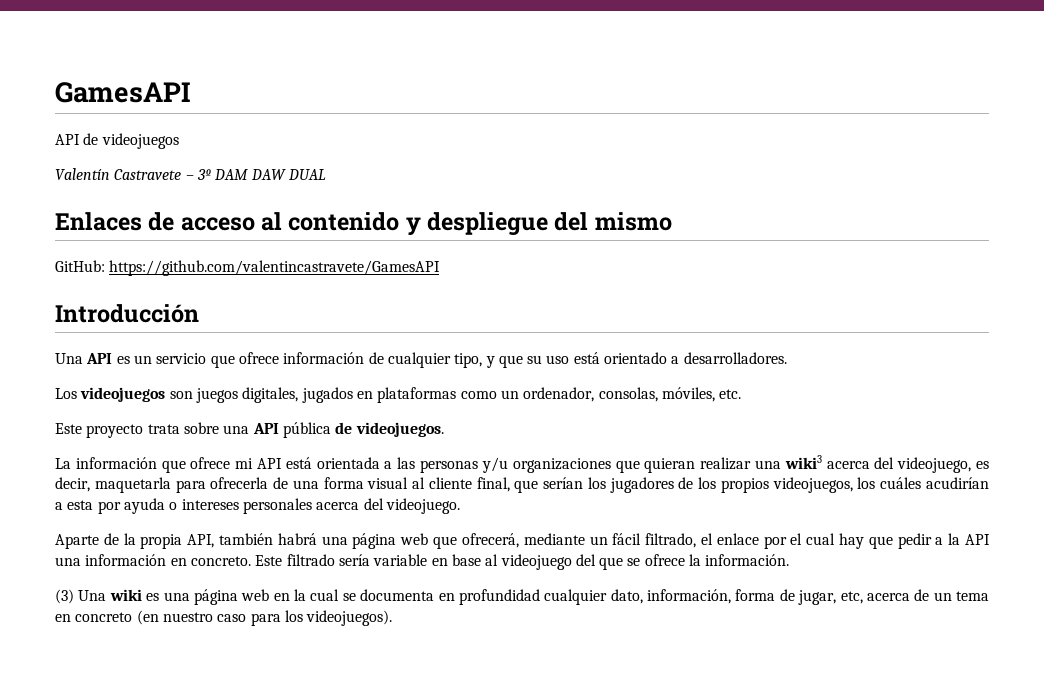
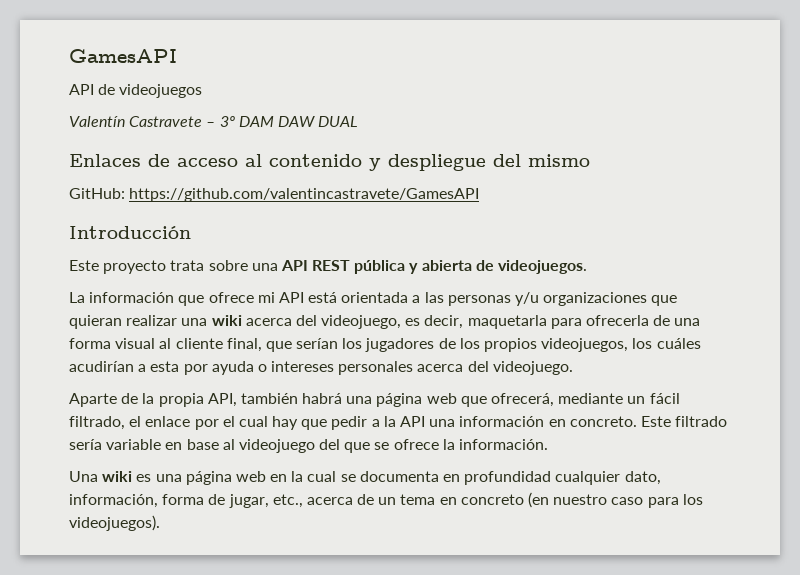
- Una API es un servicio que ofrece información de cualquier tipo, y que su uso está orientado a desarrolladores.
- Los videojuegos son juegos digitales, jugados en plataformas como un ordenador, consolas, móviles, etc.
- Este proyecto trata sobre una API pública de videojuegos.
+ Este proyecto trata sobre una API REST pública y abierta de videojuegos.
- La información que ofrece mi API está orientada a las personas y/u organizaciones que quieran realizar una wiki3 acerca del videojuego, es decir, maquetarla para ofrecerla de una forma visual al cliente final, que serían los jugadores de los propios videojuegos, los cuáles acudirían a esta por ayuda o intereses personales acerca del videojuego.
+ La información que ofrece mi API está orientada a las personas y/u organizaciones que quieran realizar una wiki acerca del videojuego, es decir, maquetarla para ofrecerla de una forma visual al cliente final, que serían los jugadores de los propios videojuegos, los cuáles acudirían a esta por ayuda o intereses personales acerca del videojuego.
- (3) Una wiki es una página web en la cual se documenta en profundidad cualquier dato, información, forma de jugar, etc, acerca de un tema en concreto (en nuestro caso para los videojuegos).
+ Una wiki es una página web en la cual se documenta en profundidad cualquier dato, información, forma de jugar, etc., acerca de un tema en concreto (en nuestro caso para los videojuegos).

